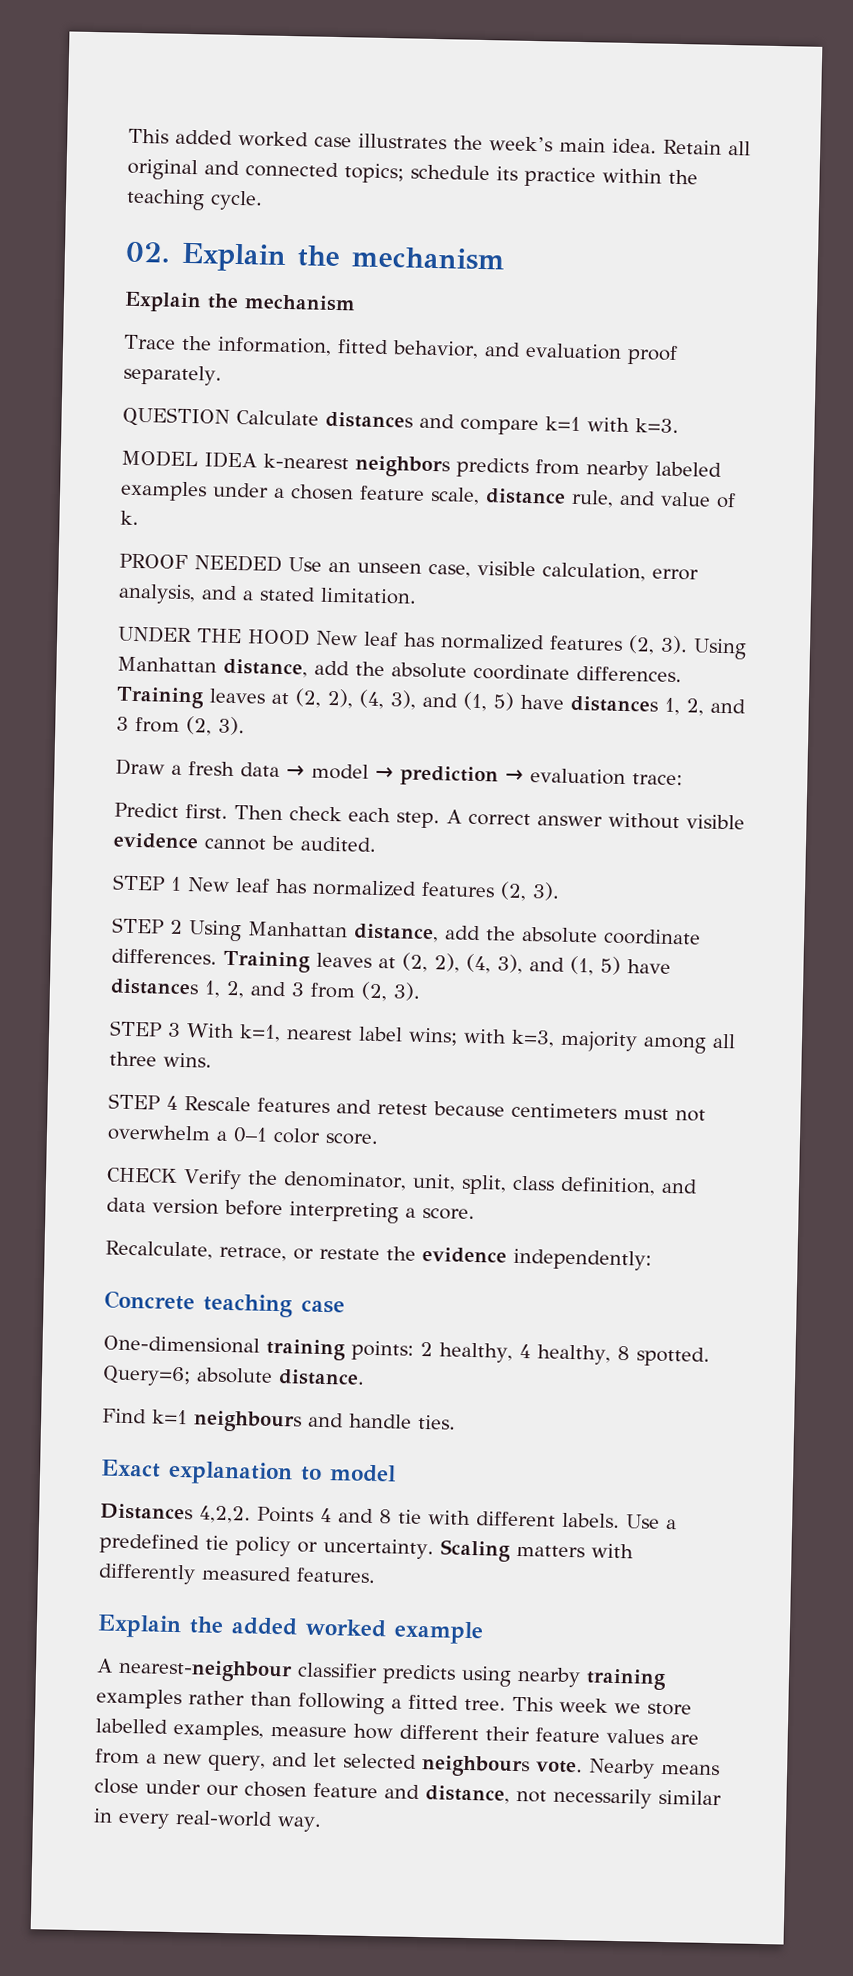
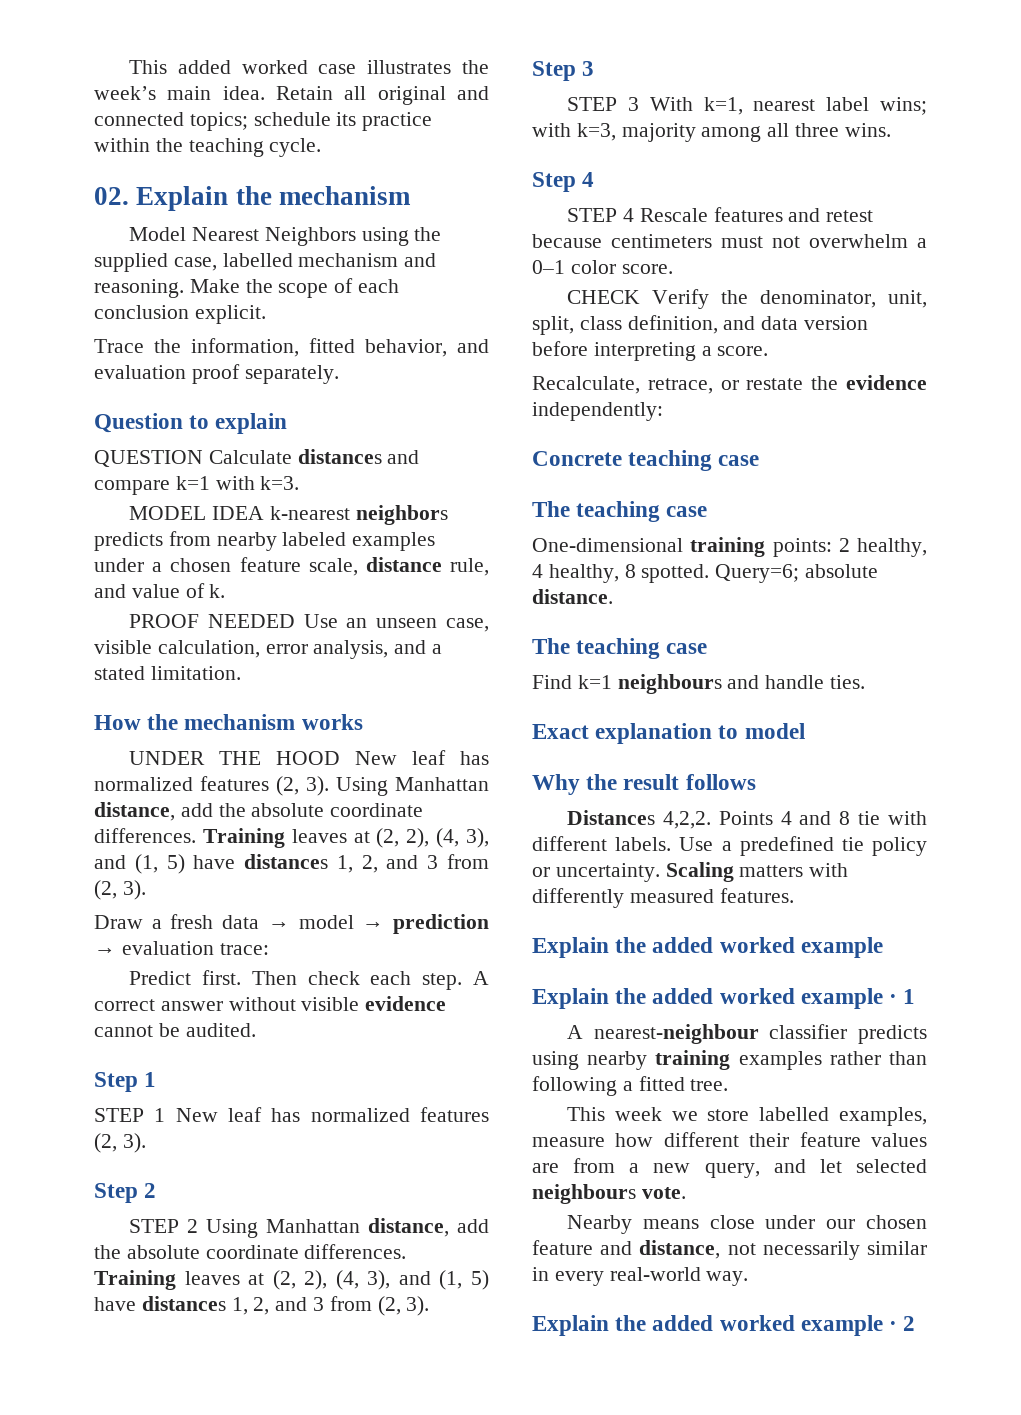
  02. Explain the mechanism
- Explain the mechanism
+ Model Nearest Neighbors using the supplied case, labelled mechanism and reasoning. Make the scope of each conclusion explicit.
+ Question to explain
+ How the mechanism works
+ Step 1
+ Step 2
+ Step 3
+ Step 4
  Concrete teaching case
+ The teaching case
  Query=6; absolute distance.
+ The teaching case
+ Why the result follows
+ Explain the added worked example · 1
- A nearest-neighbour classifier predicts using nearby training examples rather than following a fitted tree. This week we store labelled examples, measure how different their feature values are from a new query, and let selected neighbours vote. Nearby means close under our chosen feature and distance, not necessarily similar in every real-world way.
+ A nearest-neighbour classifier predicts using nearby training examples rather than following a fitted tree.
+ This week we store labelled examples, measure how different their feature values are from a new query, and let selected neighbours vote.
+ Nearby means close under our chosen feature and distance, not necessarily similar in every real-world way.
+ Explain the added worked example · 2

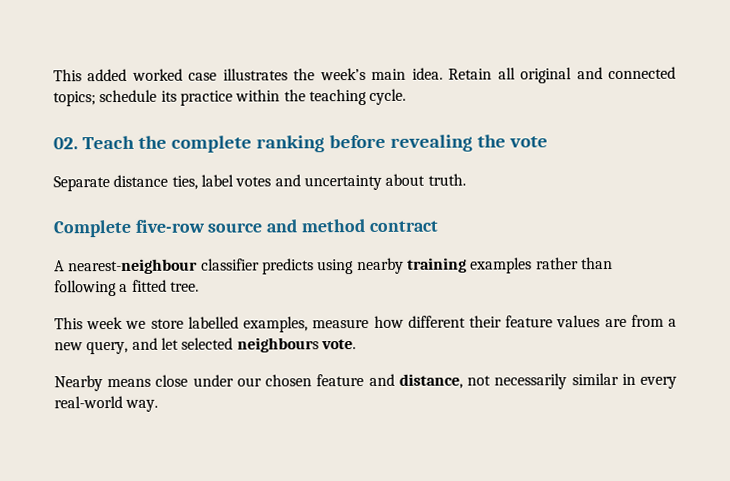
- 02. Explain the mechanism
- Model Nearest Neighbors using the supplied case, labelled mechanism and reasoning. Make the scope of each conclusion explicit.
- Trace the information, fitted behavior, and evaluation proof separately.
- Question to explain
- QUESTION Calculate distances and compare k=1 with k=3.
- MODEL IDEA k-nearest neighbors predicts from nearby labeled examples under a chosen feature scale, distance rule, and value of k.
- PROOF NEEDED Use an unseen case, visible calculation, error analysis, and a stated limitation.
- How the mechanism works
- UNDER THE HOOD New leaf has normalized features (2, 3). Using Manhattan distance, add the absolute coordinate differences. Training leaves at (2, 2), (4, 3), and (1, 5) have distances 1, 2, and 3 from (2, 3).
- Draw a fresh data → model → prediction → evaluation trace:
- Predict first. Then check each step. A correct answer without visible evidence cannot be audited.
- Step 1
- STEP 1 New leaf has normalized features (2, 3).
- Step 2
- STEP 2 Using Manhattan distance, add the absolute coordinate differences. Training leaves at (2, 2), (4, 3), and (1, 5) have distances 1, 2, and 3 from (2, 3).
- Step 3
- STEP 3 With k=1, nearest label wins; with k=3, majority among all three wins.
- Step 4
- STEP 4 Rescale features and retest because centimeters must not overwhelm a 0–1 color score.
- CHECK Verify the denominator, unit, split, class definition, and data version before interpreting a score.
- Recalculate, retrace, or restate the evidence independently:
- Concrete teaching case
- The teaching case
- One-dimensional training points: 2 healthy, 4 healthy, 8 spotted. Query=6; absolute distance.
- The teaching case
- Find k=1 neighbours and handle ties.
- Exact explanation to model
- Why the result follows
- Distances 4,2,2. Points 4 and 8 tie with different labels. Use a predefined tie policy or uncertainty. Scaling matters with differently measured features.
- Explain the added worked example
- Explain the added worked example · 1
+ 02. Teach the complete ranking before revealing the vote
+ Separate distance ties, label votes and uncertainty about truth.
+ Complete five-row source and method contract
- Explain the added worked example · 2

